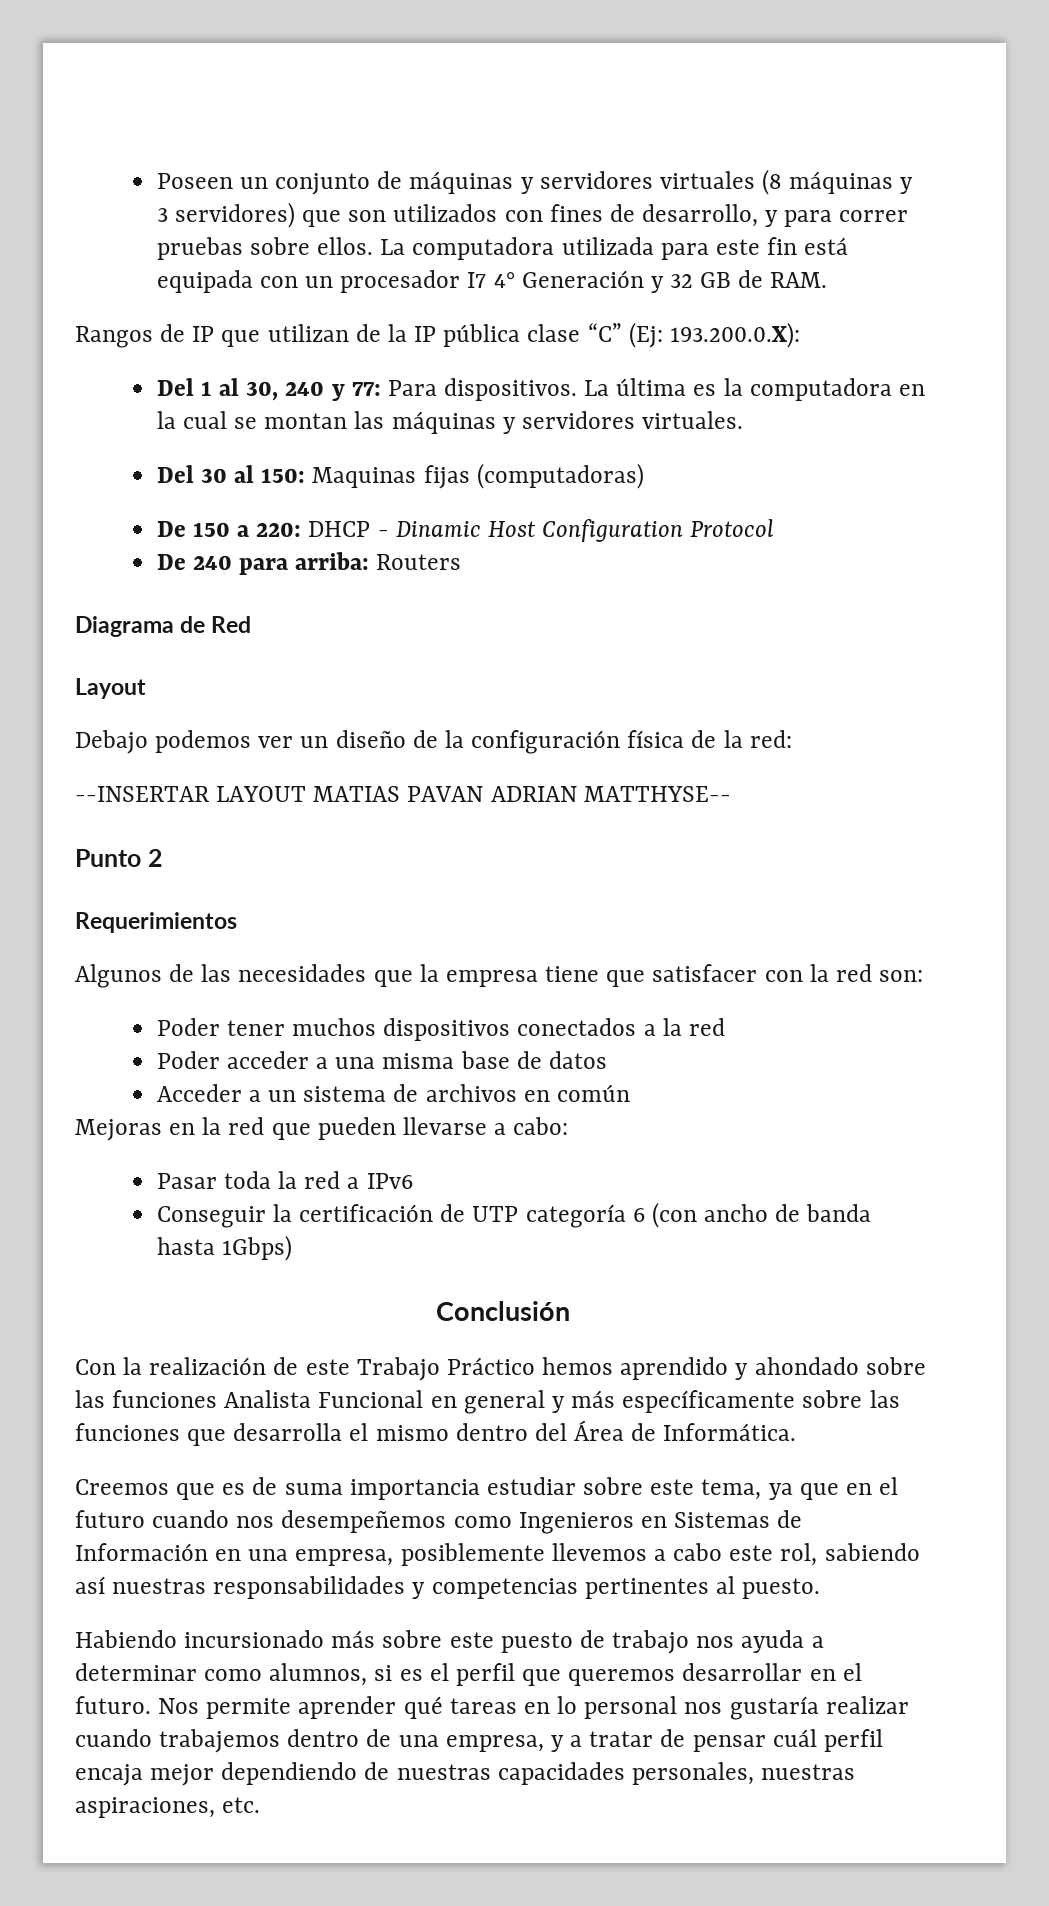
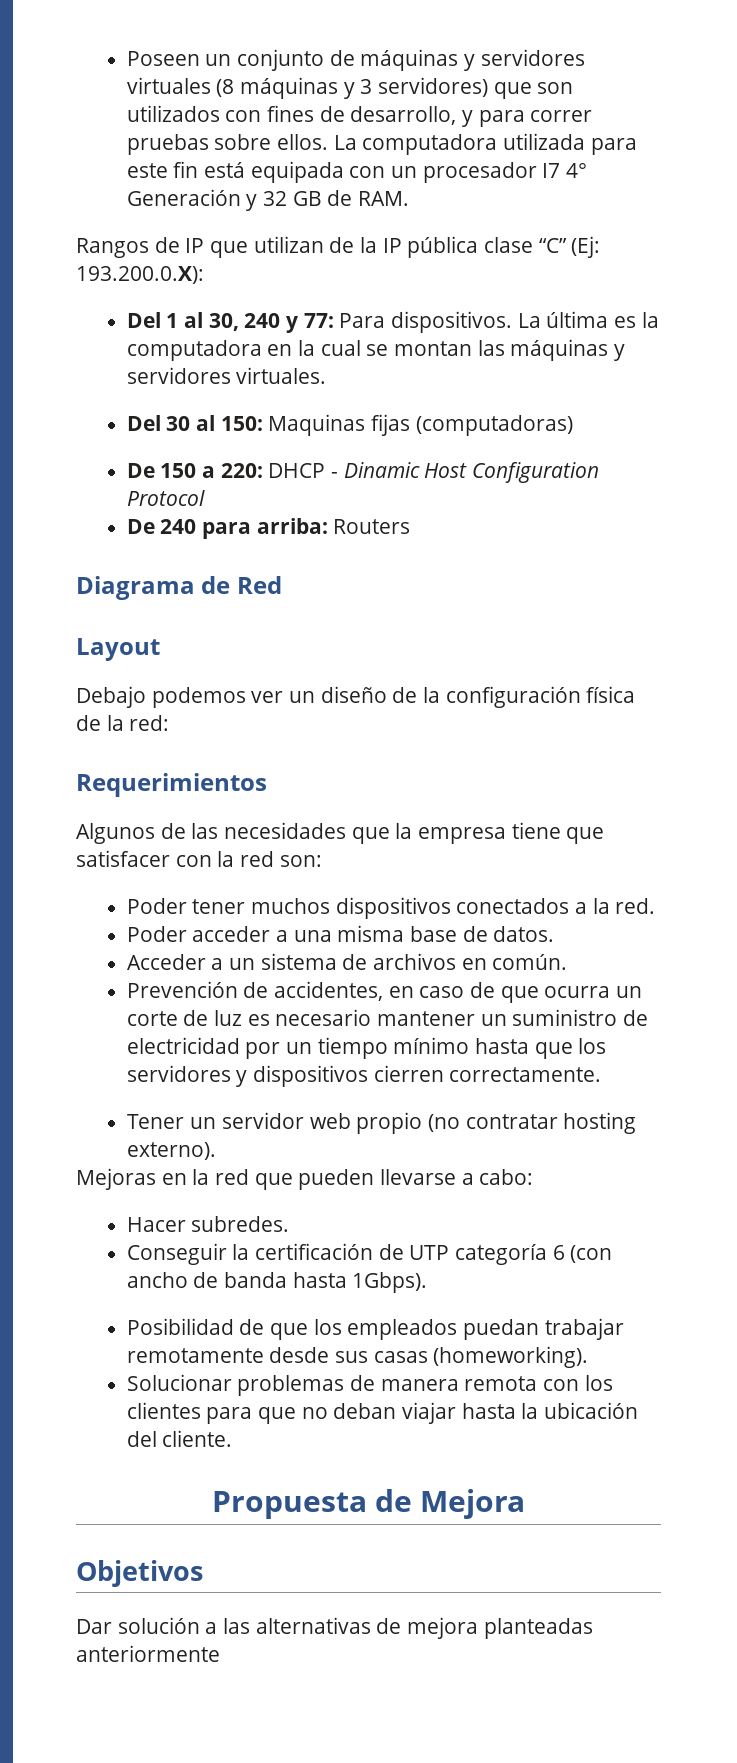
- --INSERTAR LAYOUT MATIAS PAVAN ADRIAN MATTHYSE--
- Punto 2
- Poder tener muchos dispositivos conectados a la red
+ Poder tener muchos dispositivos conectados a la red.
- Poder acceder a una misma base de datos
+ Poder acceder a una misma base de datos.
- Acceder a un sistema de archivos en común
+ Acceder a un sistema de archivos en común.
+ Prevención de accidentes, en caso de que ocurra un corte de luz es necesario mantener un suministro de electricidad por un tiempo mínimo hasta que los servidores y dispositivos cierren correctamente.
+ Tener un servidor web propio (no contratar hosting externo).
- Pasar toda la red a IPv6
+ Hacer subredes.
- Conseguir la certificación de UTP categoría 6 (con ancho de banda hasta 1Gbps)
- Conclusión
- Con la realización de este Trabajo Práctico hemos aprendido y ahondado sobre las funciones Analista Funcional en general y más específicamente sobre las funciones que desarrolla el mismo dentro del Área de Informática.
- Creemos que es de suma importancia estudiar sobre este tema, ya que en el futuro cuando nos desempeñemos como Ingenieros en Sistemas de Información en una empresa, posiblemente llevemos a cabo este rol, sabiendo así nuestras responsabilidades y competencias pertinentes al puesto.
- Habiendo incursionado más sobre este puesto de trabajo nos ayuda a determinar como alumnos, si es el perfil que queremos desarrollar en el futuro. Nos permite aprender qué tareas en lo personal nos gustaría realizar cuando trabajemos dentro de una empresa, y a tratar de pensar cuál perfil encaja mejor dependiendo de nuestras capacidades personales, nuestras aspiraciones, etc.
+ Conseguir la certificación de UTP categoría 6 (con ancho de banda hasta 1Gbps).
+ Posibilidad de que los empleados puedan trabajar remotamente desde sus casas (homeworking).
+ Solucionar problemas de manera remota con los clientes para que no deban viajar hasta la ubicación del cliente.
+ Propuesta de Mejora
+ Objetivos
+ Dar solución a las alternativas de mejora planteadas anteriormente

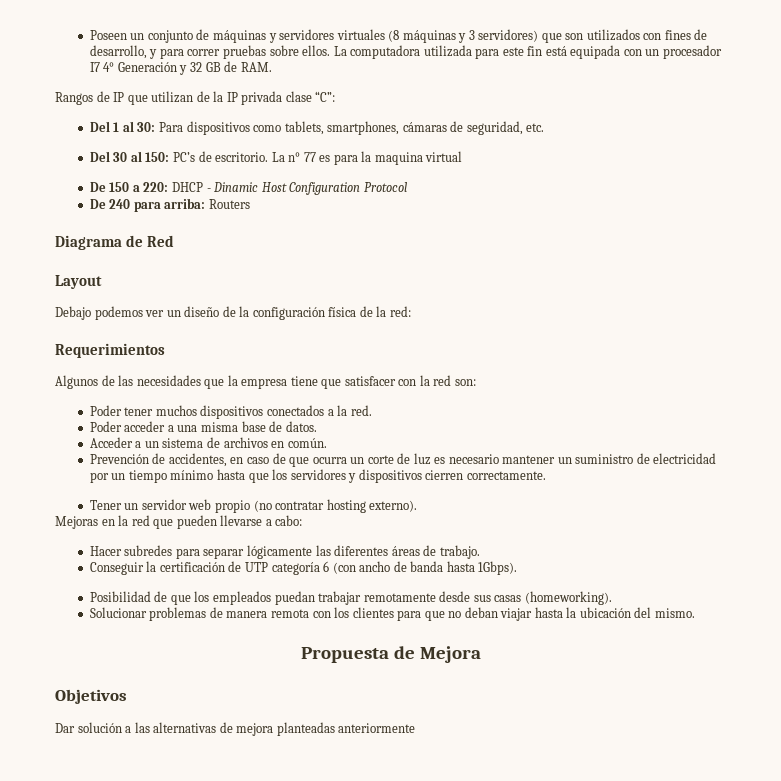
- Rangos de IP que utilizan de la IP pública clase “C” (Ej: 193.200.0.X):
- Del 1 al 30, 240 y 77: Para dispositivos. La última es la computadora en la cual se montan las máquinas y servidores virtuales.
- Del 30 al 150: Maquinas fijas (computadoras)
+ Rangos de IP que utilizan de la IP privada clase “C”:
+ Del 1 al 30: Para dispositivos como tablets, smartphones, cámaras de seguridad, etc.
+ Del 30 al 150: PC’s de escritorio. La n° 77 es para la maquina virtual
- Hacer subredes.
+ Hacer subredes para separar lógicamente las diferentes áreas de trabajo.
- Solucionar problemas de manera remota con los clientes para que no deban viajar hasta la ubicación del cliente.
+ Solucionar problemas de manera remota con los clientes para que no deban viajar hasta la ubicación del mismo.

